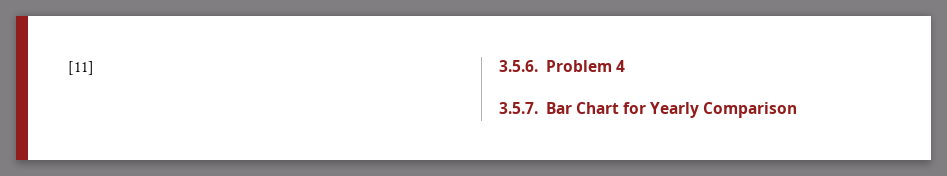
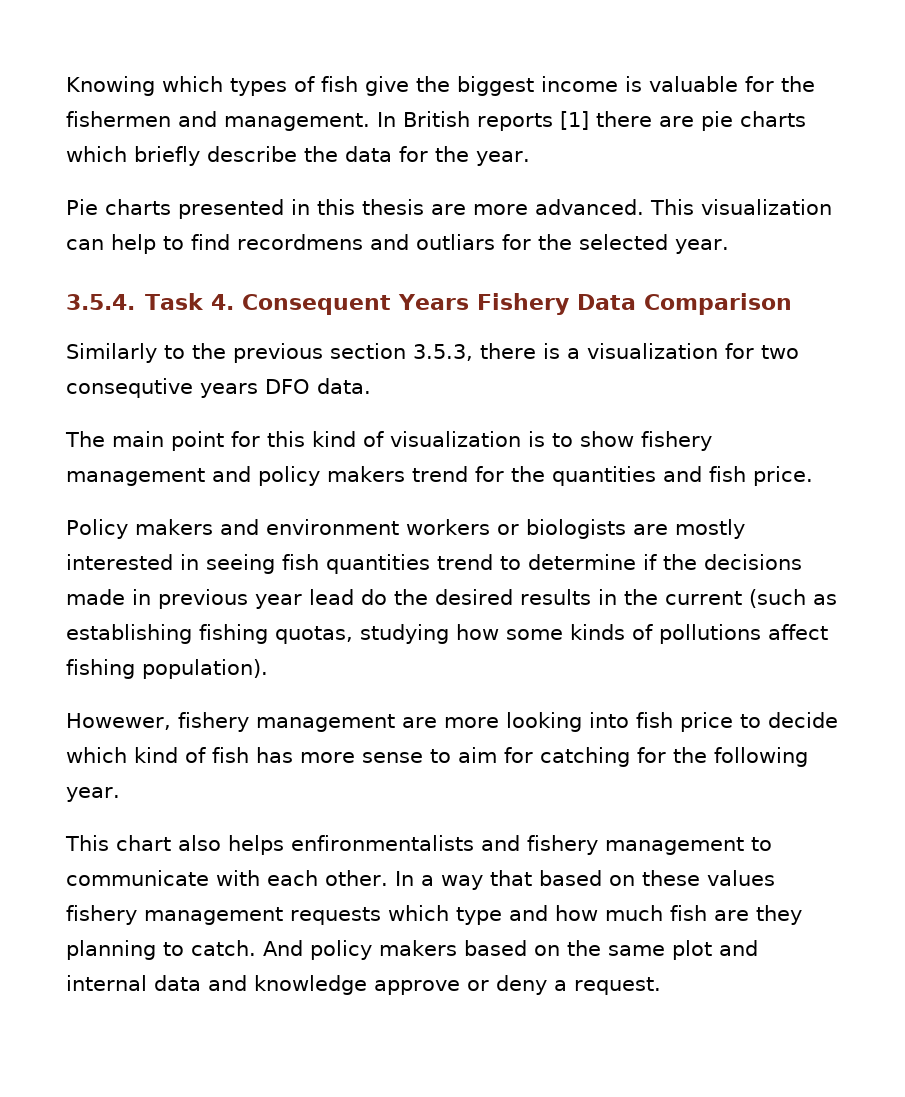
- [11]
- 3.5.6. Problem 4
- 3.5.7. Bar Chart for Yearly Comparison
+ Knowing which types of fish give the biggest income is valuable for the fishermen and management. In British reports [1] there are pie charts which briefly describe the data for the year.
+ Pie charts presented in this thesis are more advanced. This visualization can help to find recordmens and outliars for the selected year.
+ 3.5.4. Task 4. Consequent Years Fishery Data Comparison
+ Similarly to the previous section 3.5.3, there is a visualization for two consequtive years DFO data.
+ The main point for this kind of visualization is to show fishery management and policy makers trend for the quantities and fish price.
+ Policy makers and environment workers or biologists are mostly interested in seeing fish quantities trend to determine if the decisions made in previous year lead do the desired results in the current (such as establishing fishing quotas, studying how some kinds of pollutions affect fishing population).
+ Howewer, fishery management are more looking into fish price to decide which kind of fish has more sense to aim for catching for the following year.
+ This chart also helps enfironmentalists and fishery management to communicate with each other. In a way that based on these values fishery management requests which type and how much fish are they planning to catch. And policy makers based on the same plot and internal data and knowledge approve or deny a request.

